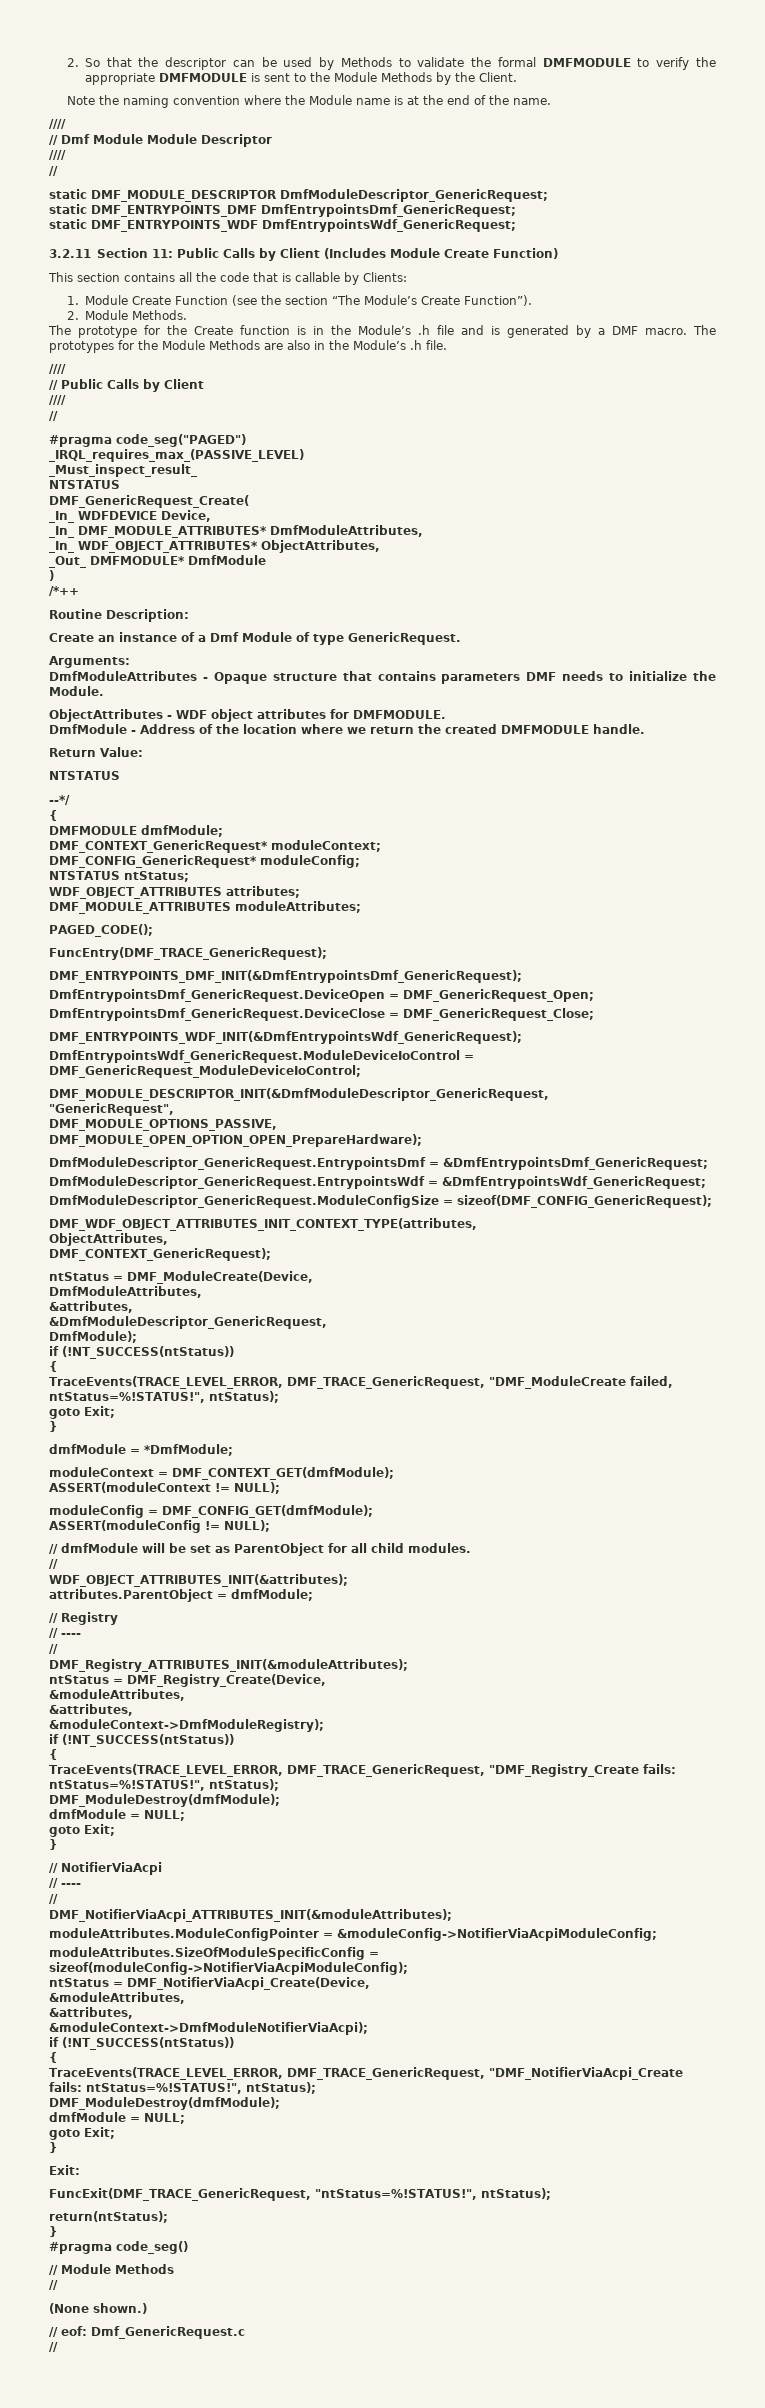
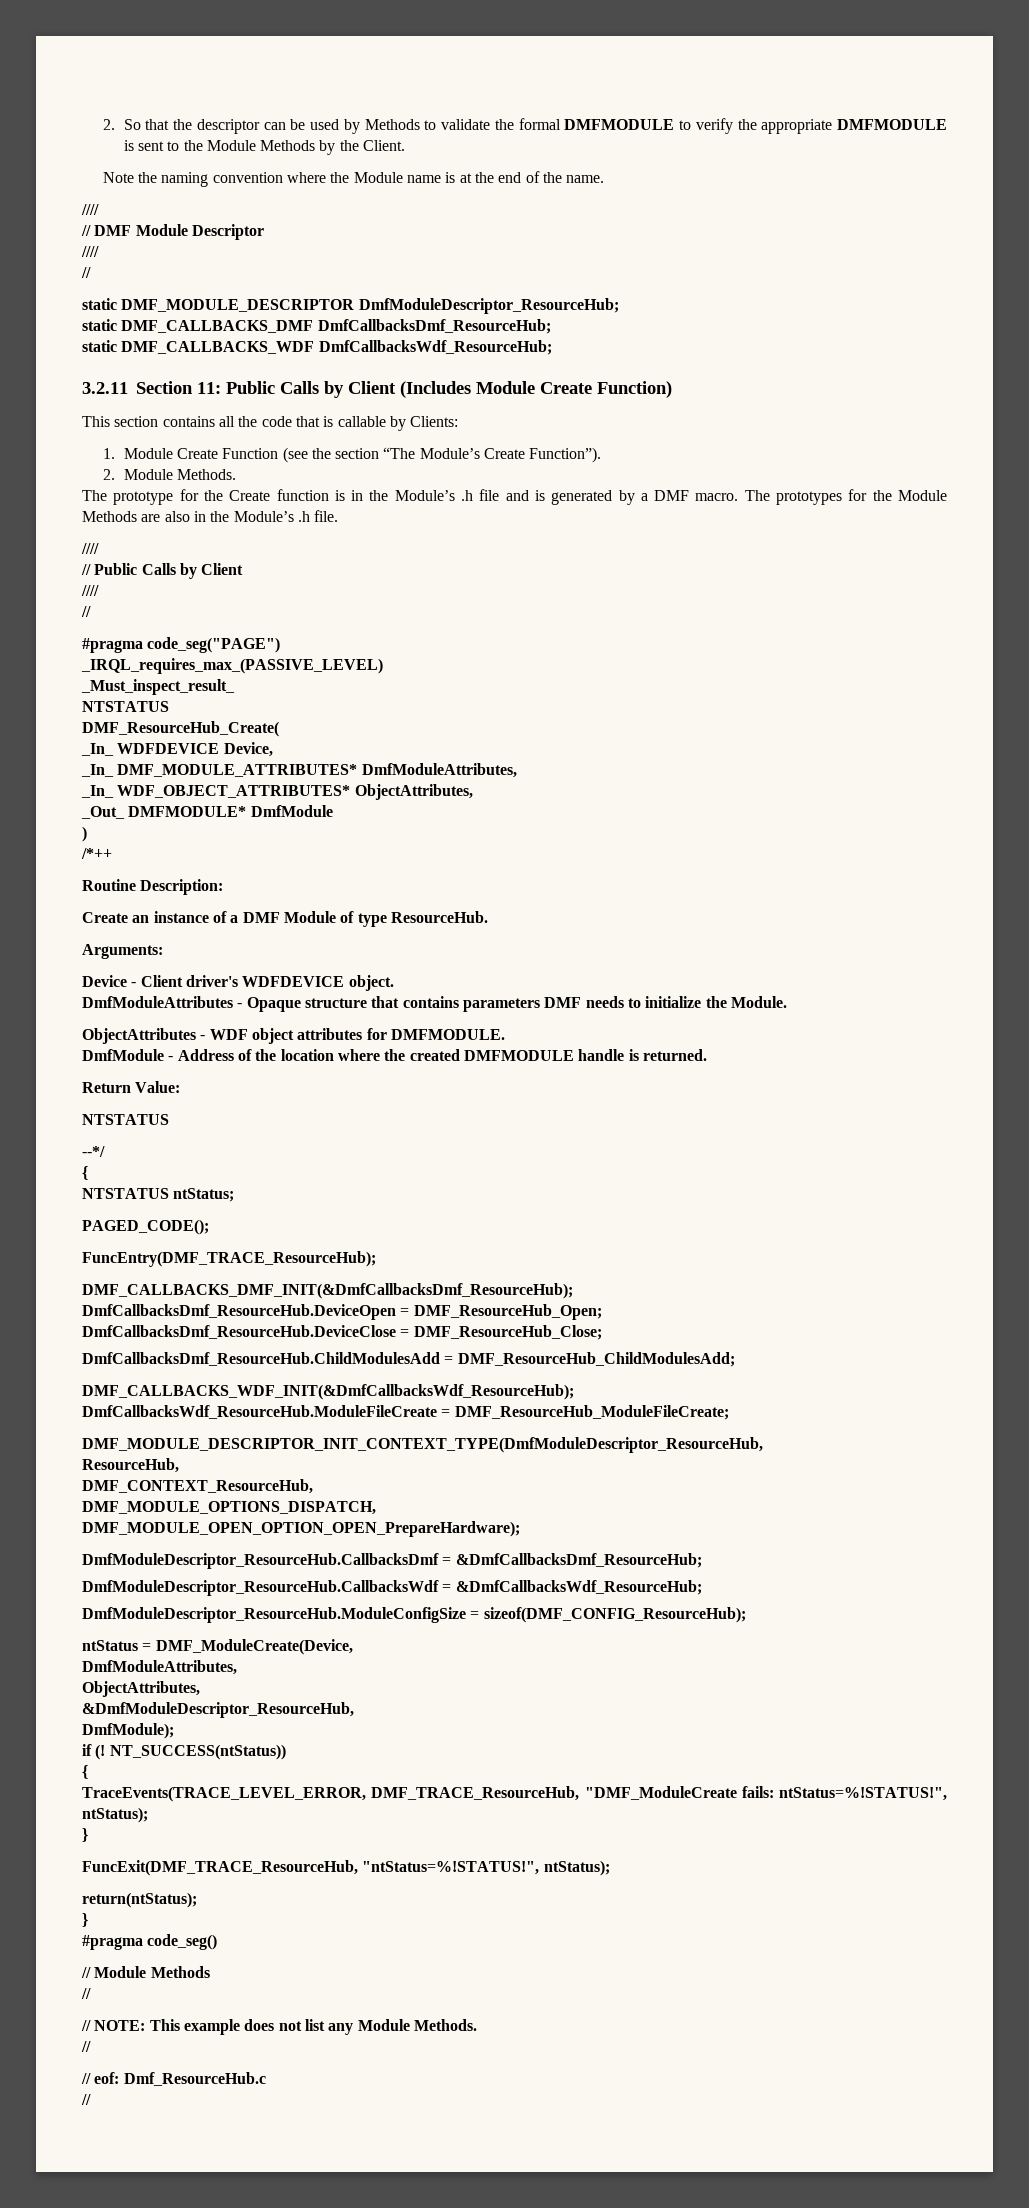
- // Dmf Module Module Descriptor
+ // DMF Module Descriptor
- static DMF_MODULE_DESCRIPTOR DmfModuleDescriptor_GenericRequest;
- static DMF_ENTRYPOINTS_DMF DmfEntrypointsDmf_GenericRequest;
- static DMF_ENTRYPOINTS_WDF DmfEntrypointsWdf_GenericRequest;
+ static DMF_MODULE_DESCRIPTOR DmfModuleDescriptor_ResourceHub;
+ static DMF_CALLBACKS_DMF DmfCallbacksDmf_ResourceHub;
+ static DMF_CALLBACKS_WDF DmfCallbacksWdf_ResourceHub;
- #pragma code_seg("PAGED")
+ #pragma code_seg("PAGE")
- DMF_GenericRequest_Create(
+ DMF_ResourceHub_Create(
- Create an instance of a Dmf Module of type GenericRequest.
+ Create an instance of a DMF Module of type ResourceHub.
+ Device - Client driver's WDFDEVICE object.
- DmfModule - Address of the location where we return the created DMFMODULE handle.
+ DmfModule - Address of the location where the created DMFMODULE handle is returned.
- DMFMODULE dmfModule;
- DMF_CONTEXT_GenericRequest* moduleContext;
- DMF_CONFIG_GenericRequest* moduleConfig;
  NTSTATUS ntStatus;
- WDF_OBJECT_ATTRIBUTES attributes;
- DMF_MODULE_ATTRIBUTES moduleAttributes;
  PAGED_CODE();
- FuncEntry(DMF_TRACE_GenericRequest);
- DMF_ENTRYPOINTS_DMF_INIT(&DmfEntrypointsDmf_GenericRequest);
- DmfEntrypointsDmf_GenericRequest.DeviceOpen = DMF_GenericRequest_Open;
- DmfEntrypointsDmf_GenericRequest.DeviceClose = DMF_GenericRequest_Close;
- DMF_ENTRYPOINTS_WDF_INIT(&DmfEntrypointsWdf_GenericRequest);
- DmfEntrypointsWdf_GenericRequest.ModuleDeviceIoControl = DMF_GenericRequest_ModuleDeviceIoControl;
- DMF_MODULE_DESCRIPTOR_INIT(&DmfModuleDescriptor_GenericRequest,
- "GenericRequest",
- DMF_MODULE_OPTIONS_PASSIVE,
+ FuncEntry(DMF_TRACE_ResourceHub);
+ DMF_CALLBACKS_DMF_INIT(&DmfCallbacksDmf_ResourceHub);
+ DmfCallbacksDmf_ResourceHub.DeviceOpen = DMF_ResourceHub_Open;
+ DmfCallbacksDmf_ResourceHub.DeviceClose = DMF_ResourceHub_Close;
+ DmfCallbacksDmf_ResourceHub.ChildModulesAdd = DMF_ResourceHub_ChildModulesAdd;
+ DMF_CALLBACKS_WDF_INIT(&DmfCallbacksWdf_ResourceHub);
+ DmfCallbacksWdf_ResourceHub.ModuleFileCreate = DMF_ResourceHub_ModuleFileCreate;
+ DMF_MODULE_DESCRIPTOR_INIT_CONTEXT_TYPE(DmfModuleDescriptor_ResourceHub,
+ ResourceHub,
+ DMF_CONTEXT_ResourceHub,
+ DMF_MODULE_OPTIONS_DISPATCH,
  DMF_MODULE_OPEN_OPTION_OPEN_PrepareHardware);
- DmfModuleDescriptor_GenericRequest.EntrypointsDmf = &DmfEntrypointsDmf_GenericRequest;
- DmfModuleDescriptor_GenericRequest.EntrypointsWdf = &DmfEntrypointsWdf_GenericRequest;
- DmfModuleDescriptor_GenericRequest.ModuleConfigSize = sizeof(DMF_CONFIG_GenericRequest);
- DMF_WDF_OBJECT_ATTRIBUTES_INIT_CONTEXT_TYPE(attributes,
- ObjectAttributes,
- DMF_CONTEXT_GenericRequest);
+ DmfModuleDescriptor_ResourceHub.CallbacksDmf = &DmfCallbacksDmf_ResourceHub;
+ DmfModuleDescriptor_ResourceHub.CallbacksWdf = &DmfCallbacksWdf_ResourceHub;
+ DmfModuleDescriptor_ResourceHub.ModuleConfigSize = sizeof(DMF_CONFIG_ResourceHub);
  ntStatus = DMF_ModuleCreate(Device,
  DmfModuleAttributes,
- &attributes,
- &DmfModuleDescriptor_GenericRequest,
+ ObjectAttributes,
+ &DmfModuleDescriptor_ResourceHub,
  DmfModule);
- if (!NT_SUCCESS(ntStatus))
+ if (! NT_SUCCESS(ntStatus))
  {
- TraceEvents(TRACE_LEVEL_ERROR, DMF_TRACE_GenericRequest, "DMF_ModuleCreate failed, ntStatus=%!STATUS!", ntStatus);
- goto Exit;
+ TraceEvents(TRACE_LEVEL_ERROR, DMF_TRACE_ResourceHub, "DMF_ModuleCreate fails: ntStatus=%!STATUS!", ntStatus);
  }
- dmfModule = *DmfModule;
- moduleContext = DMF_CONTEXT_GET(dmfModule);
- ASSERT(moduleContext != NULL);
- moduleConfig = DMF_CONFIG_GET(dmfModule);
- ASSERT(moduleConfig != NULL);
- // dmfModule will be set as ParentObject for all child modules.
- //
- WDF_OBJECT_ATTRIBUTES_INIT(&attributes);
- attributes.ParentObject = dmfModule;
- // Registry
- // ----
- //
- DMF_Registry_ATTRIBUTES_INIT(&moduleAttributes);
- ntStatus = DMF_Registry_Create(Device,
- &moduleAttributes,
- &attributes,
- &moduleContext->DmfModuleRegistry);
- if (!NT_SUCCESS(ntStatus))
- {
- TraceEvents(TRACE_LEVEL_ERROR, DMF_TRACE_GenericRequest, "DMF_Registry_Create fails: ntStatus=%!STATUS!", ntStatus);
- DMF_ModuleDestroy(dmfModule);
- dmfModule = NULL;
- goto Exit;
- }
- // NotifierViaAcpi
- // ----
- //
- DMF_NotifierViaAcpi_ATTRIBUTES_INIT(&moduleAttributes);
- moduleAttributes.ModuleConfigPointer = &moduleConfig->NotifierViaAcpiModuleConfig;
- moduleAttributes.SizeOfModuleSpecificConfig = sizeof(moduleConfig->NotifierViaAcpiModuleConfig);
- ntStatus = DMF_NotifierViaAcpi_Create(Device,
- &moduleAttributes,
- &attributes,
- &moduleContext->DmfModuleNotifierViaAcpi);
- if (!NT_SUCCESS(ntStatus))
- {
- TraceEvents(TRACE_LEVEL_ERROR, DMF_TRACE_GenericRequest, "DMF_NotifierViaAcpi_Create fails: ntStatus=%!STATUS!", ntStatus);
- DMF_ModuleDestroy(dmfModule);
- dmfModule = NULL;
- goto Exit;
- }
- Exit:
- FuncExit(DMF_TRACE_GenericRequest, "ntStatus=%!STATUS!", ntStatus);
+ FuncExit(DMF_TRACE_ResourceHub, "ntStatus=%!STATUS!", ntStatus);
- (None shown.)
+ // NOTE: This example does not list any Module Methods.
+ //
- // eof: Dmf_GenericRequest.c
+ // eof: Dmf_ResourceHub.c

